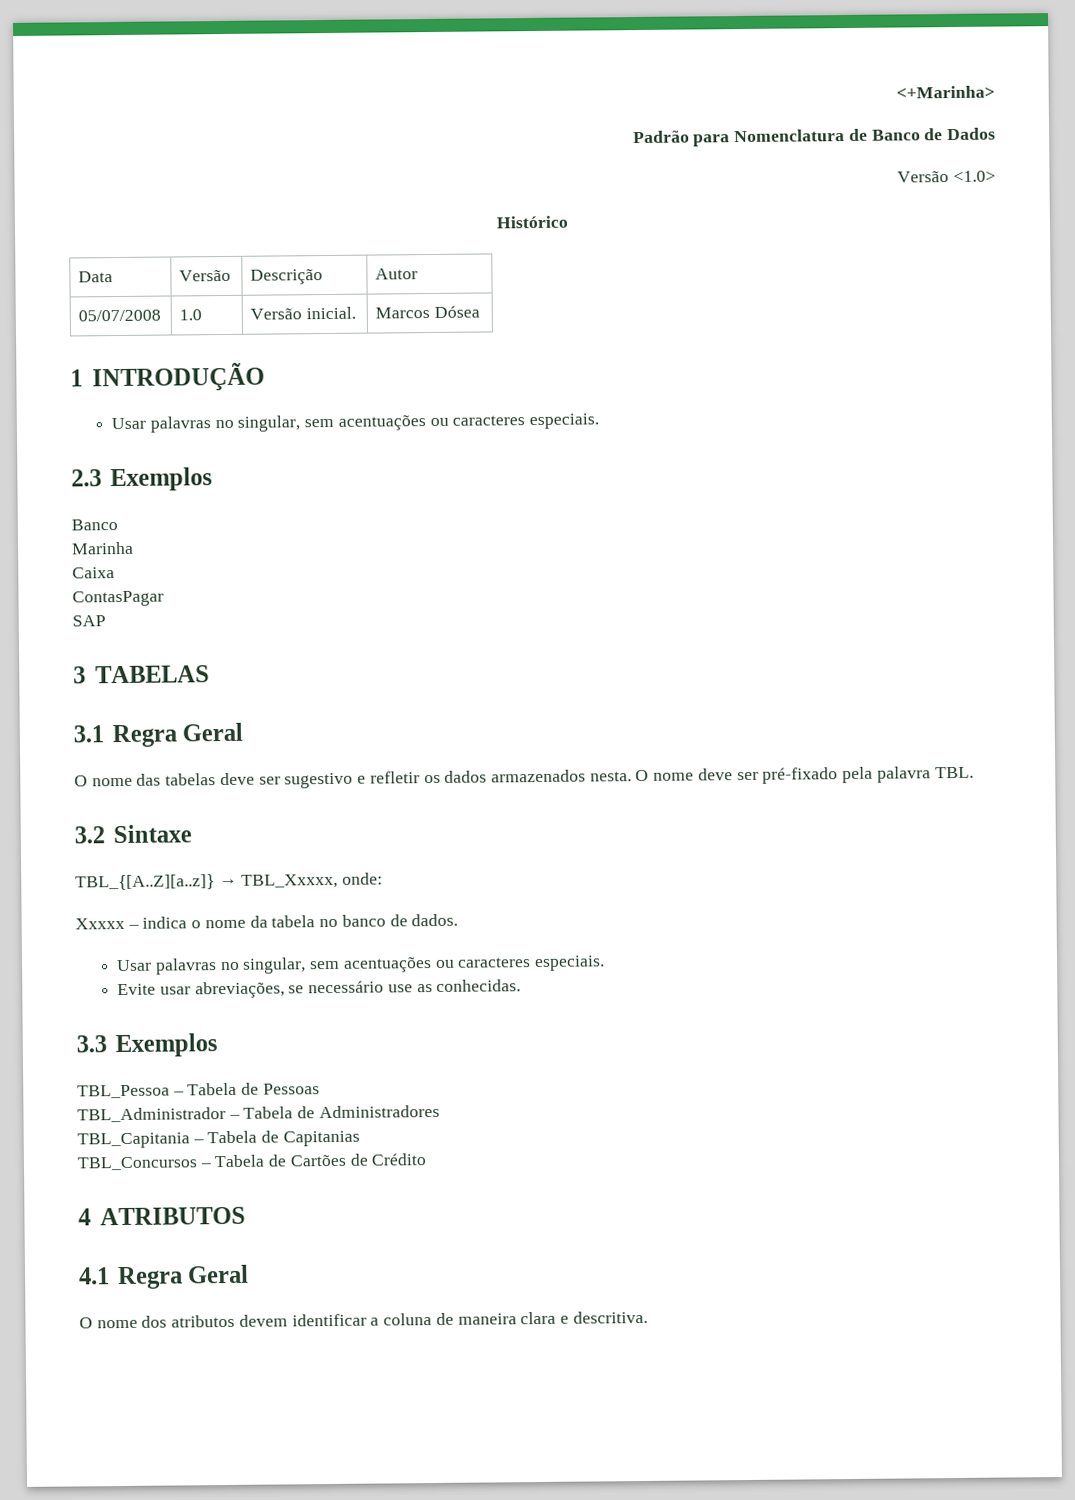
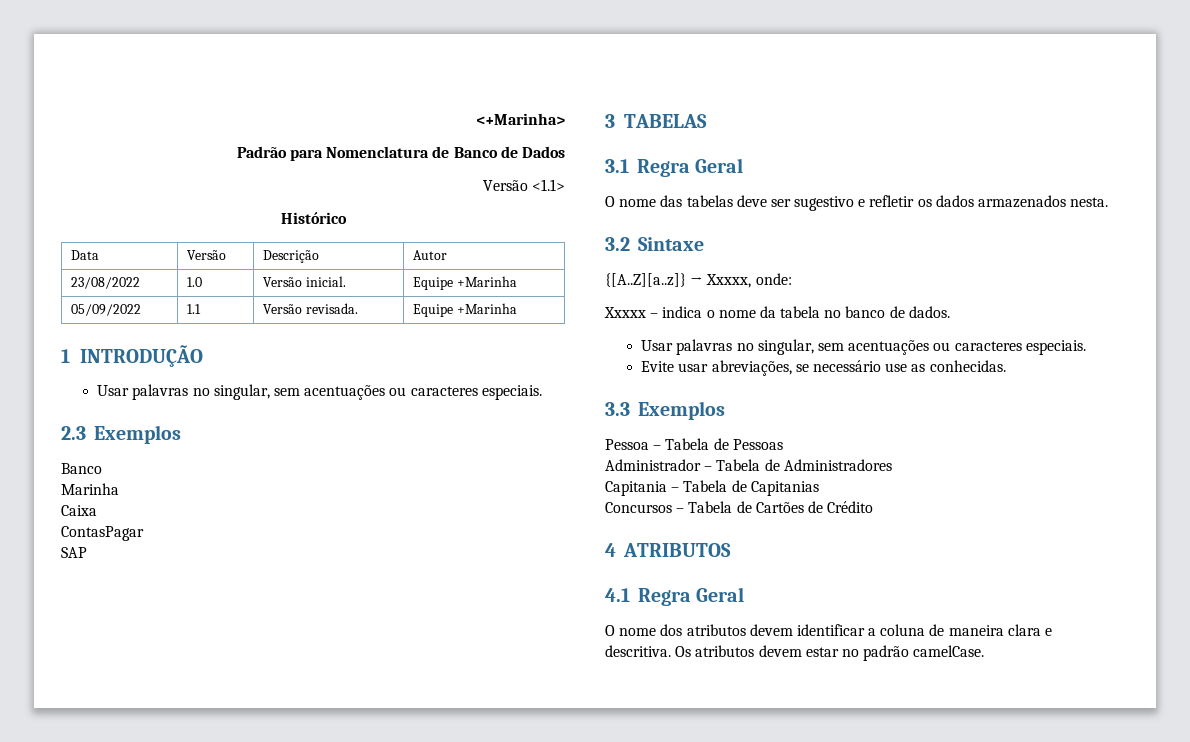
- Versão <1.0>
+ Versão <1.1>
- 05/07/2008 | 1.0 | Versão inicial. | Marcos Dósea
+ 23/08/2022 | 1.0 | Versão inicial. | Equipe +Marinha
+ 05/09/2022 | 1.1 | Versão revisada. | Equipe +Marinha
- O nome deve ser pré-fixado pela palavra TBL.
- TBL_{[A..Z][a..z]} → TBL_Xxxxx, onde:
+ {[A..Z][a..z]} → Xxxxx, onde:
- TBL_Pessoa – Tabela de Pessoas
+ Pessoa – Tabela de Pessoas
- TBL_Administrador – Tabela de Administradores
+ Administrador – Tabela de Administradores
- TBL_Capitania – Tabela de Capitanias
+ Capitania – Tabela de Capitanias
- TBL_Concursos – Tabela de Cartões de Crédito
+ Concursos – Tabela de Cartões de Crédito
+ Os atributos devem estar no padrão camelCase.

